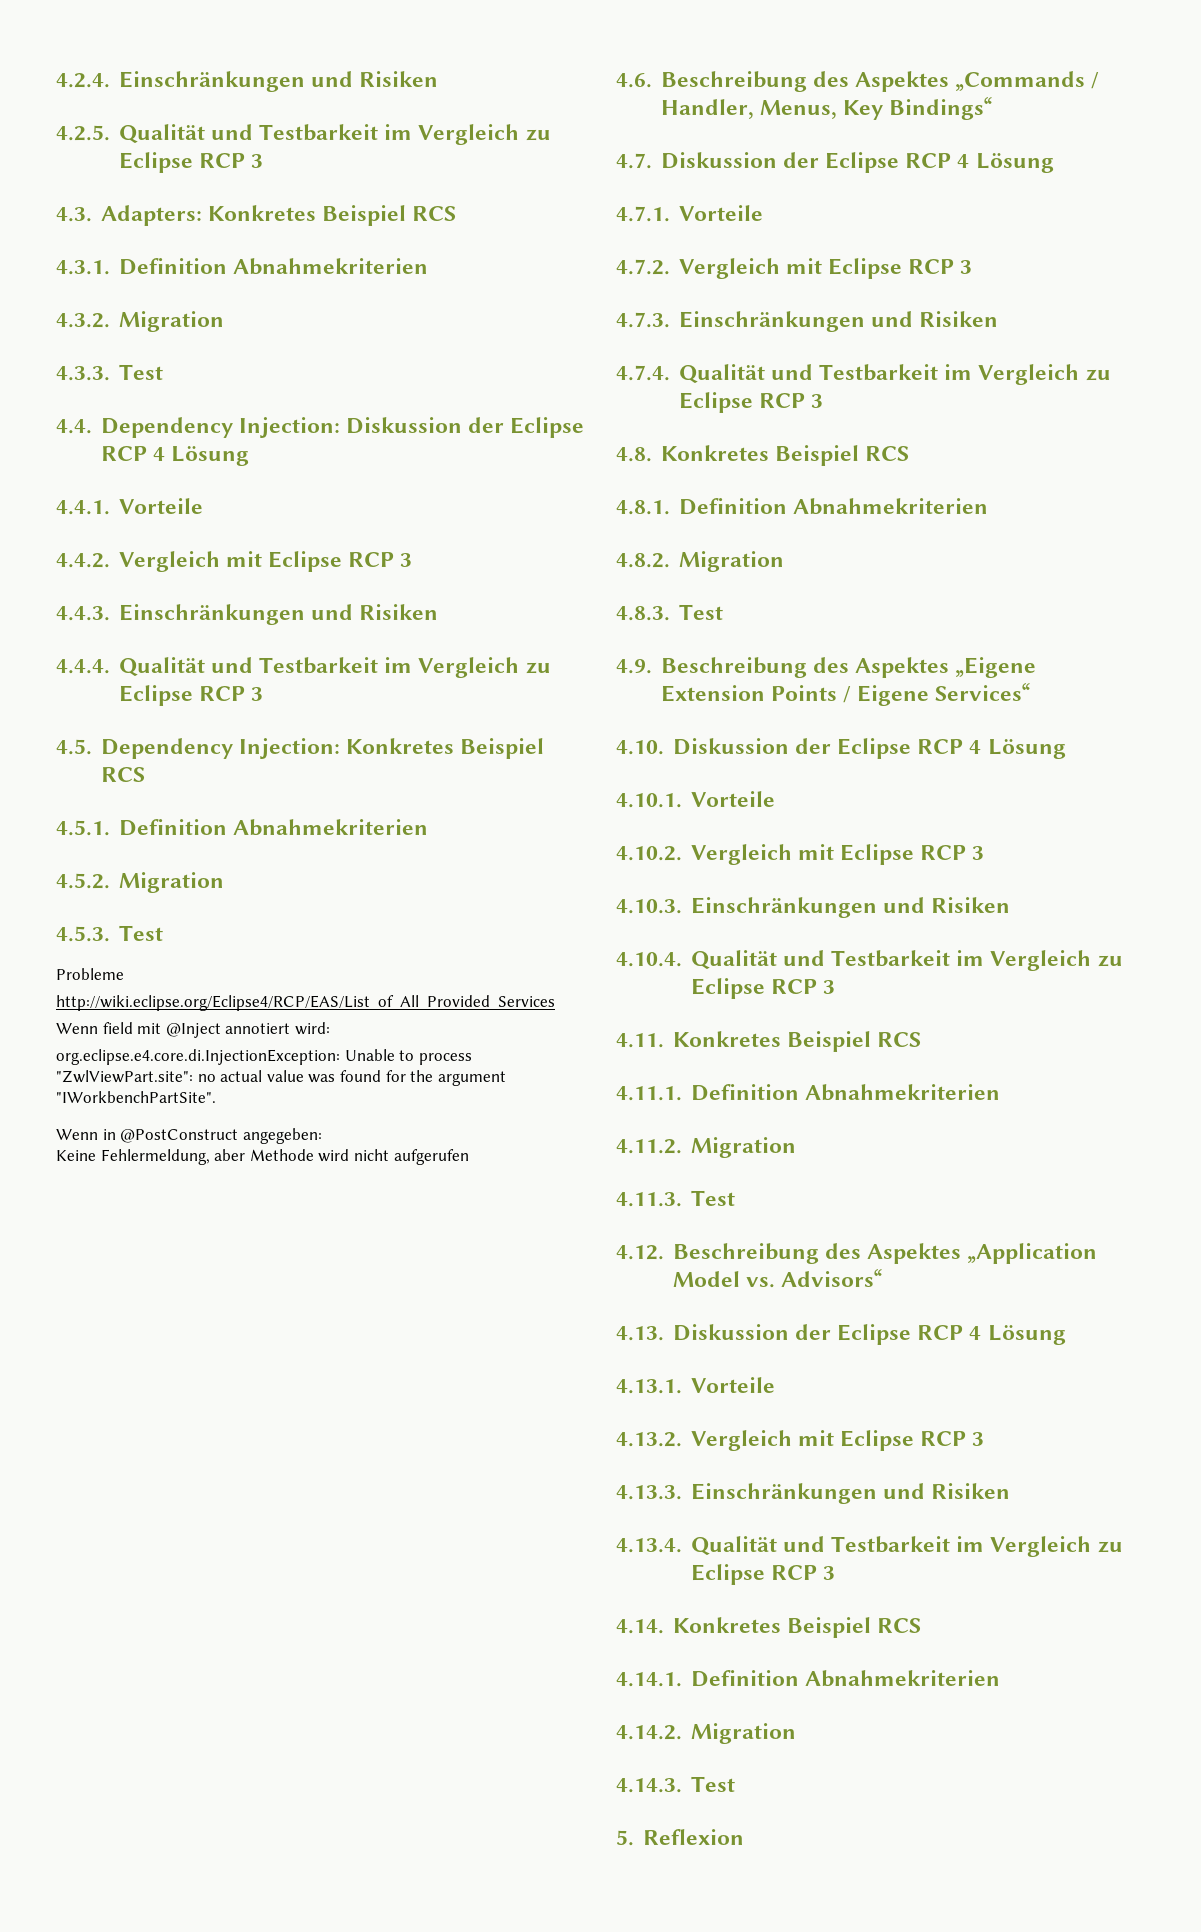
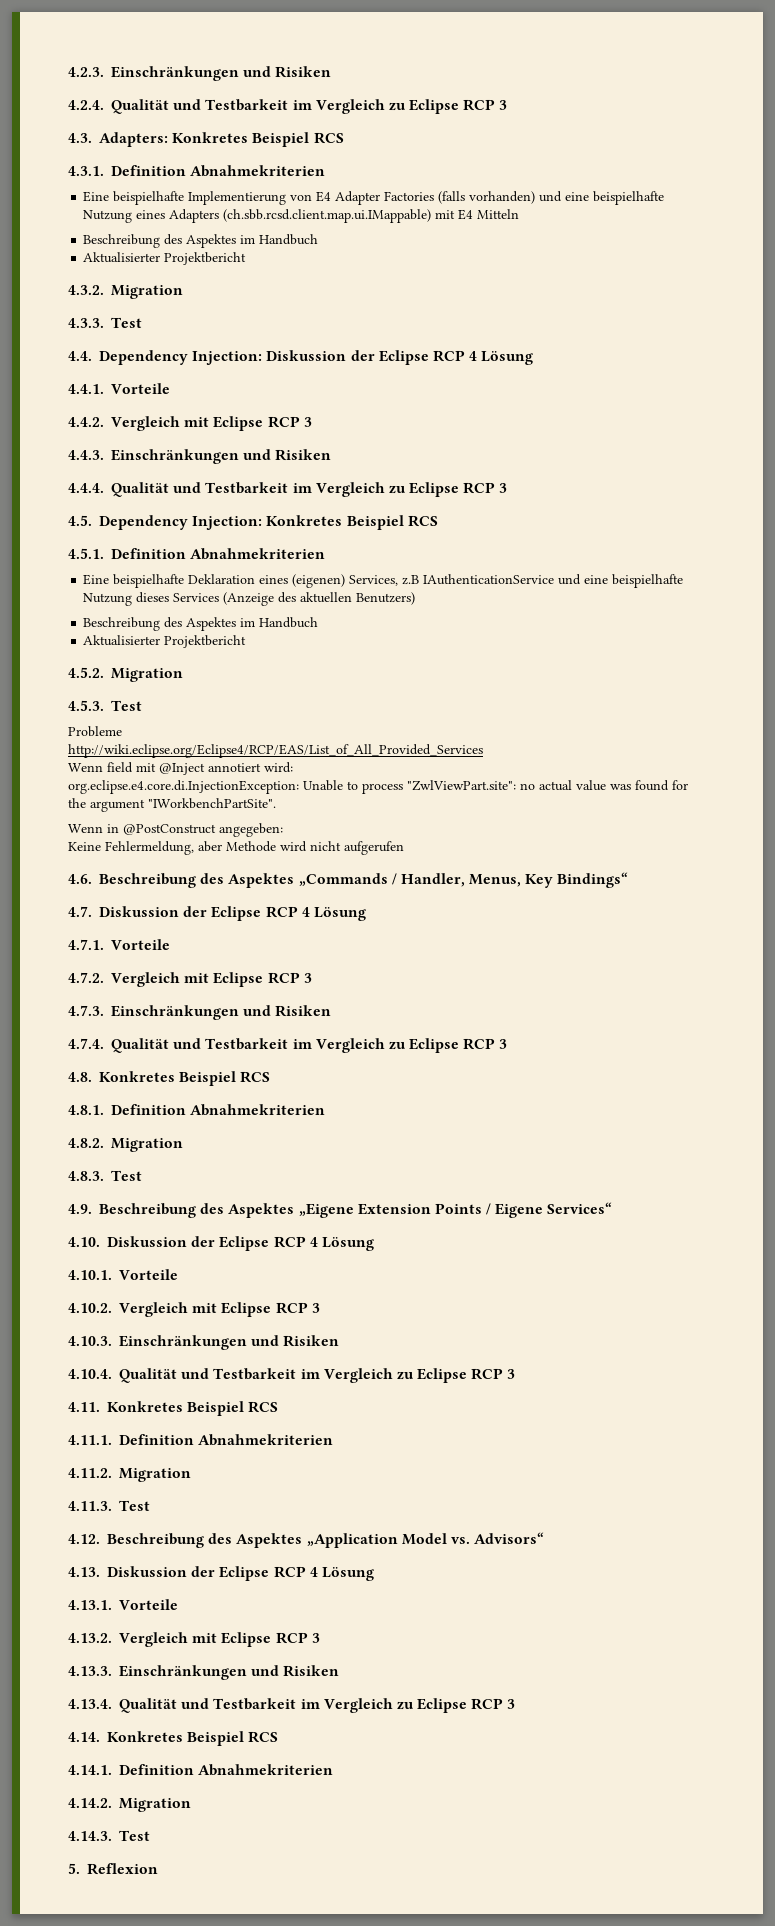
- 4.2.4. Einschränkungen und Risiken
- 4.2.5. Qualität und Testbarkeit im Vergleich zu Eclipse RCP 3
+ 4.2.3. Einschränkungen und Risiken
+ 4.2.4. Qualität und Testbarkeit im Vergleich zu Eclipse RCP 3
+ Eine beispielhafte Implementierung von E4 Adapter Factories (falls vorhanden) und eine beispielhafte Nutzung eines Adapters (ch.sbb.rcsd.client.map.ui.IMappable) mit E4 Mitteln
+ Beschreibung des Aspektes im Handbuch
+ Aktualisierter Projektbericht
+ Eine beispielhafte Deklaration eines (eigenen) Services, z.B IAuthenticationService und eine beispielhafte Nutzung dieses Services (Anzeige des aktuellen Benutzers)
+ Beschreibung des Aspektes im Handbuch
+ Aktualisierter Projektbericht

